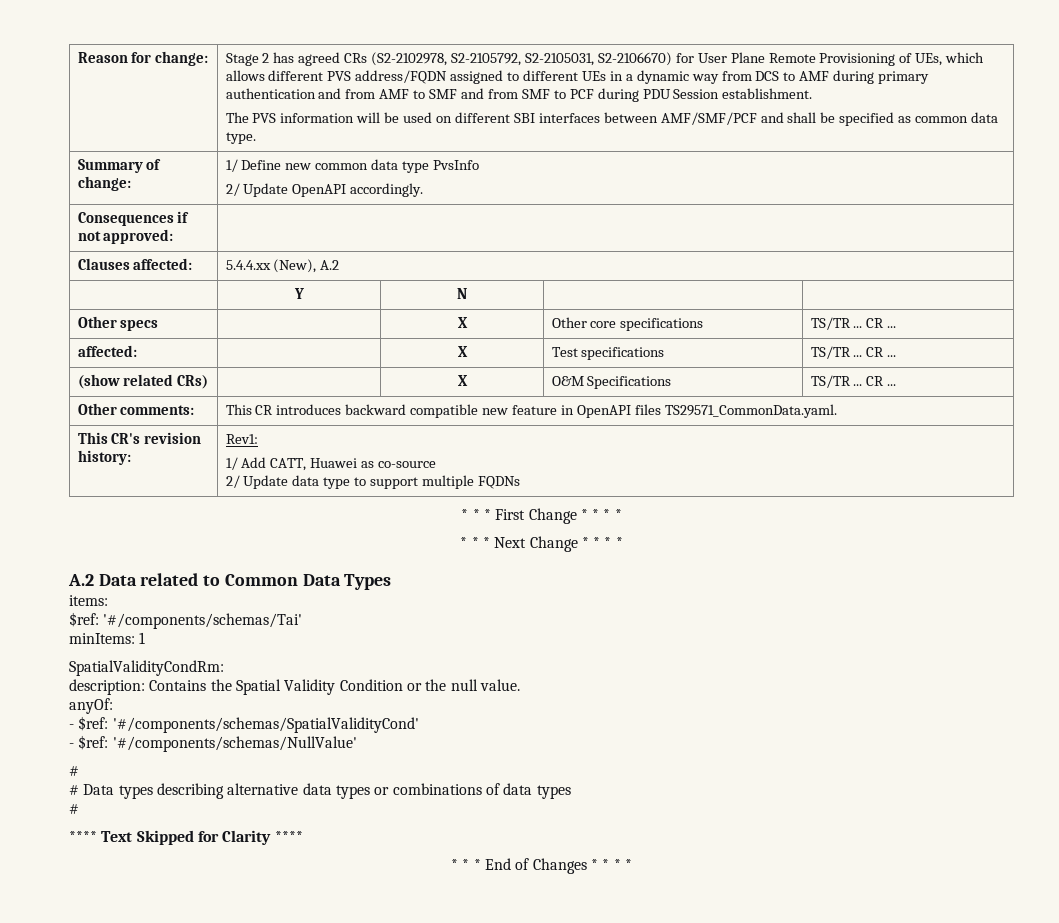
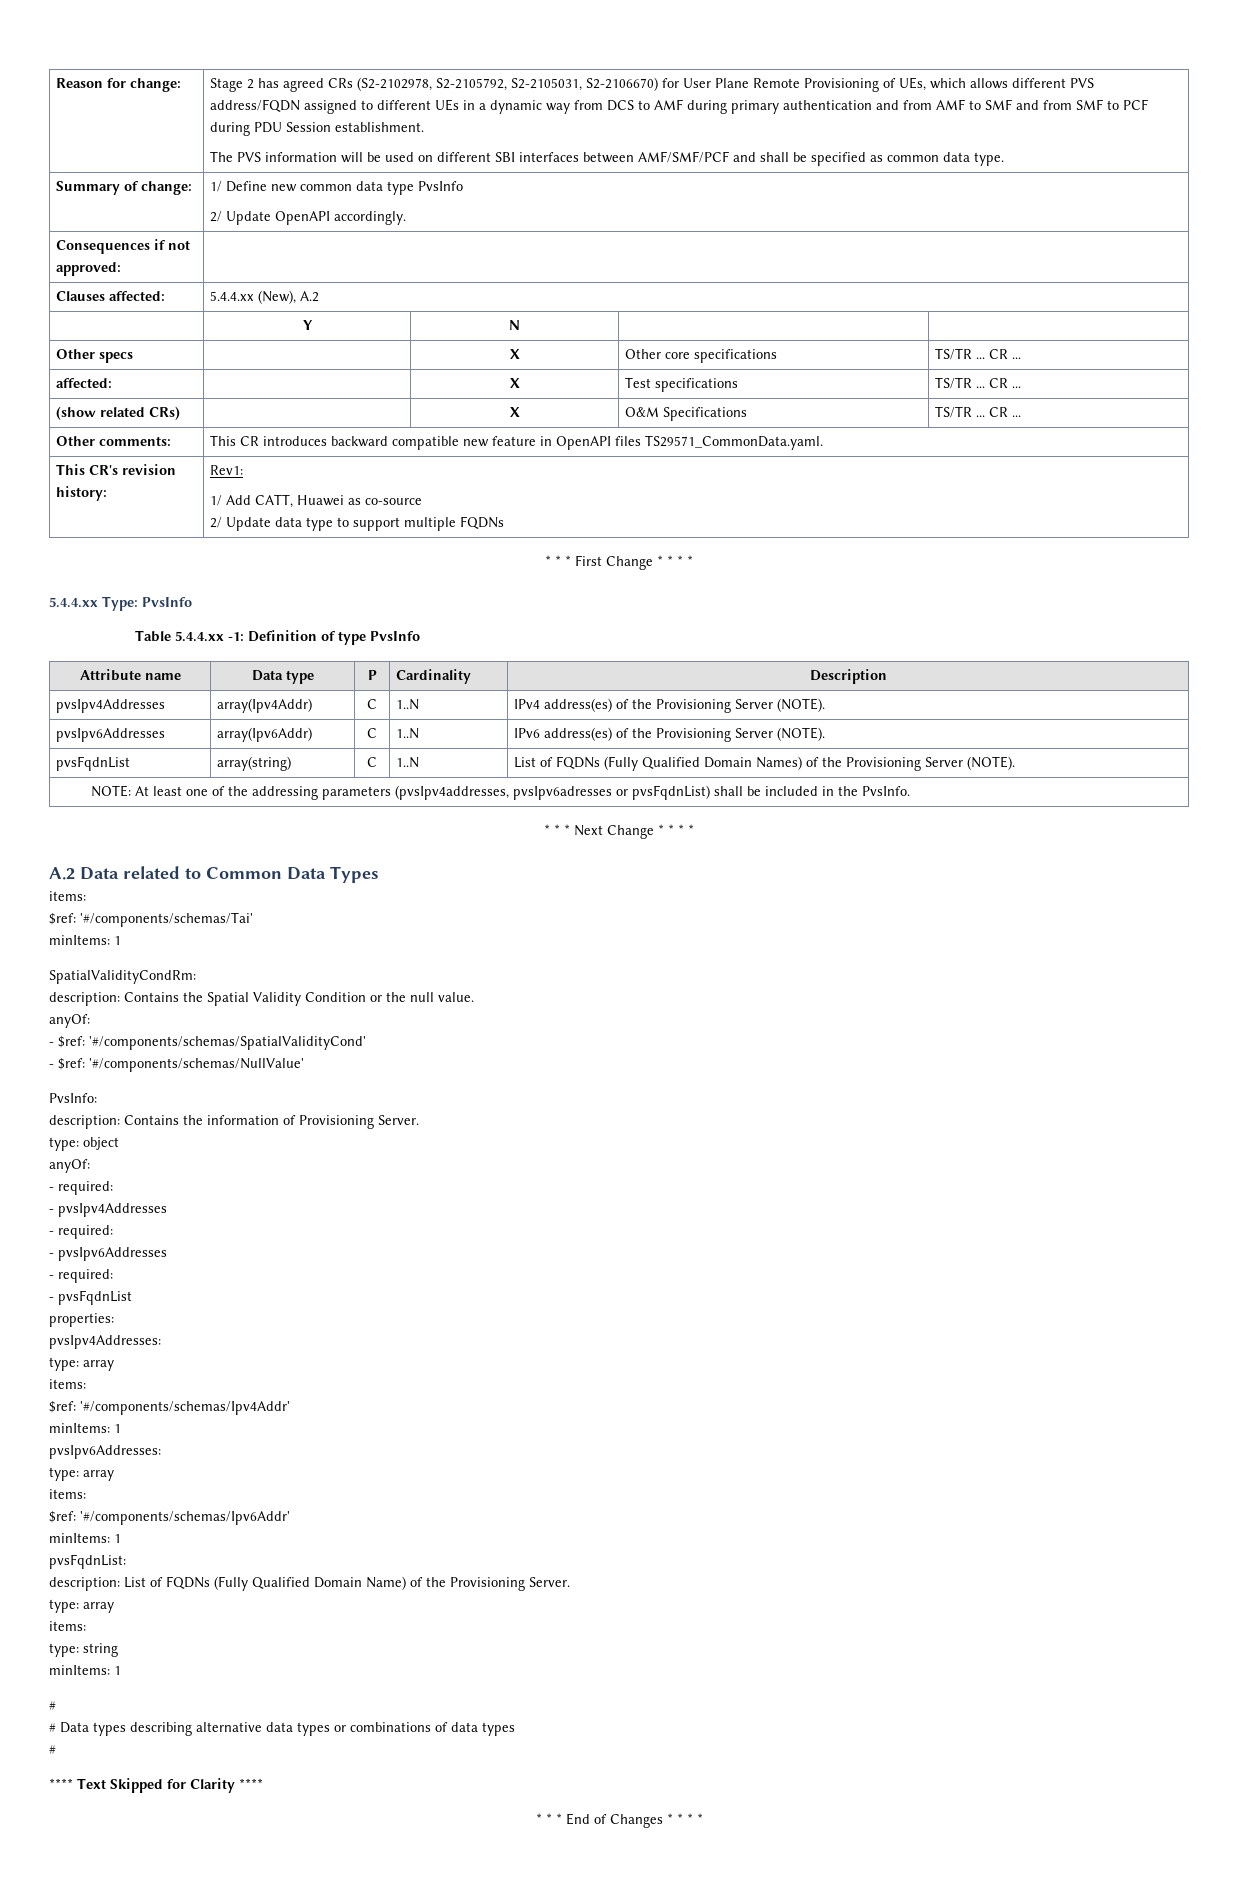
+ 5.4.4.xx Type: PvsInfo
+ Table 5.4.4.xx -1: Definition of type PvsInfo
+ Attribute name | Data type | P | Cardinality | Description
+ pvsIpv4Addresses | array(Ipv4Addr) | C | 1..N | IPv4 address(es) of the Provisioning Server (NOTE).
+ pvsIpv6Addresses | array(Ipv6Addr) | C | 1..N | IPv6 address(es) of the Provisioning Server (NOTE).
+ pvsFqdnList | array(string) | C | 1..N | List of FQDNs (Fully Qualified Domain Names) of the Provisioning Server (NOTE).
+ NOTE: At least one of the addressing parameters (pvsIpv4addresses, pvsIpv6adresses or pvsFqdnList) shall be included in the PvsInfo.
+ PvsInfo:
+ description: Contains the information of Provisioning Server.
+ type: object
+ anyOf:
+ - required:
+ - pvsIpv4Addresses
+ - required:
+ - pvsIpv6Addresses
+ - required:
+ - pvsFqdnList
+ properties:
+ pvsIpv4Addresses:
+ type: array
+ items:
+ $ref: '#/components/schemas/Ipv4Addr'
+ minItems: 1
+ pvsIpv6Addresses:
+ type: array
+ items:
+ $ref: '#/components/schemas/Ipv6Addr'
+ minItems: 1
+ pvsFqdnList:
+ description: List of FQDNs (Fully Qualified Domain Name) of the Provisioning Server.
+ type: array
+ items:
+ type: string
+ minItems: 1

